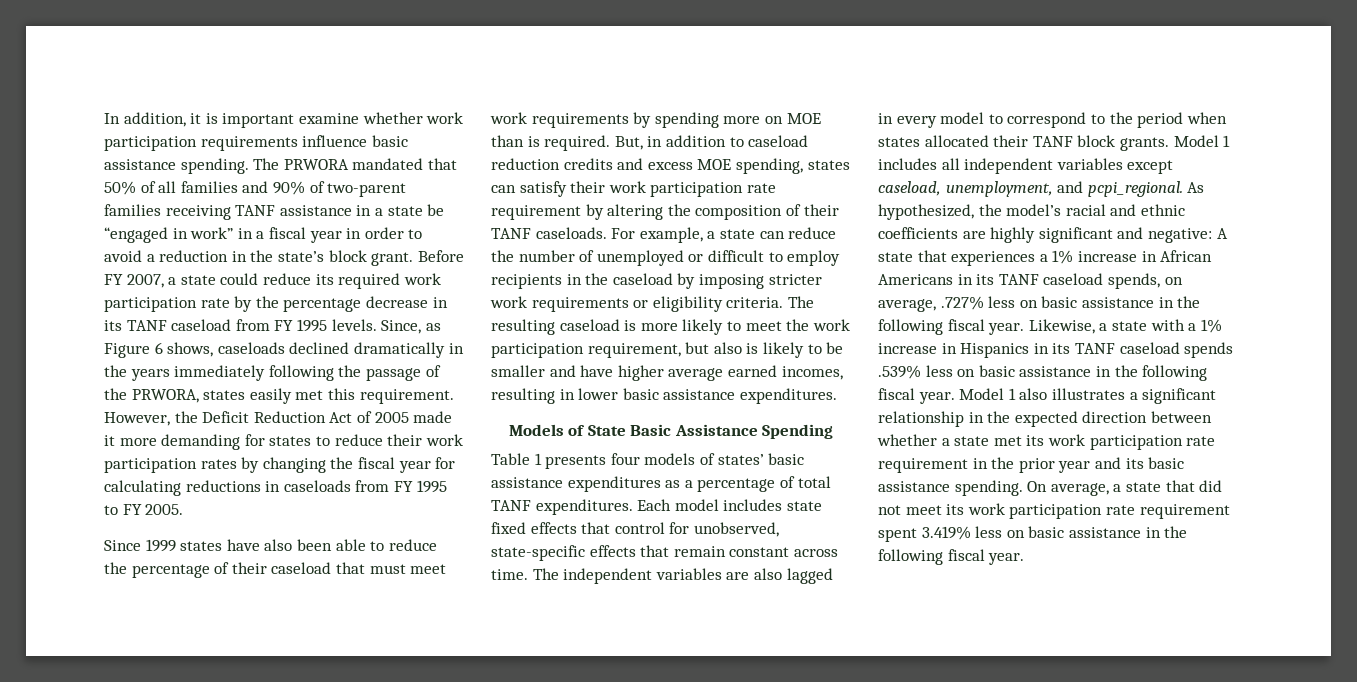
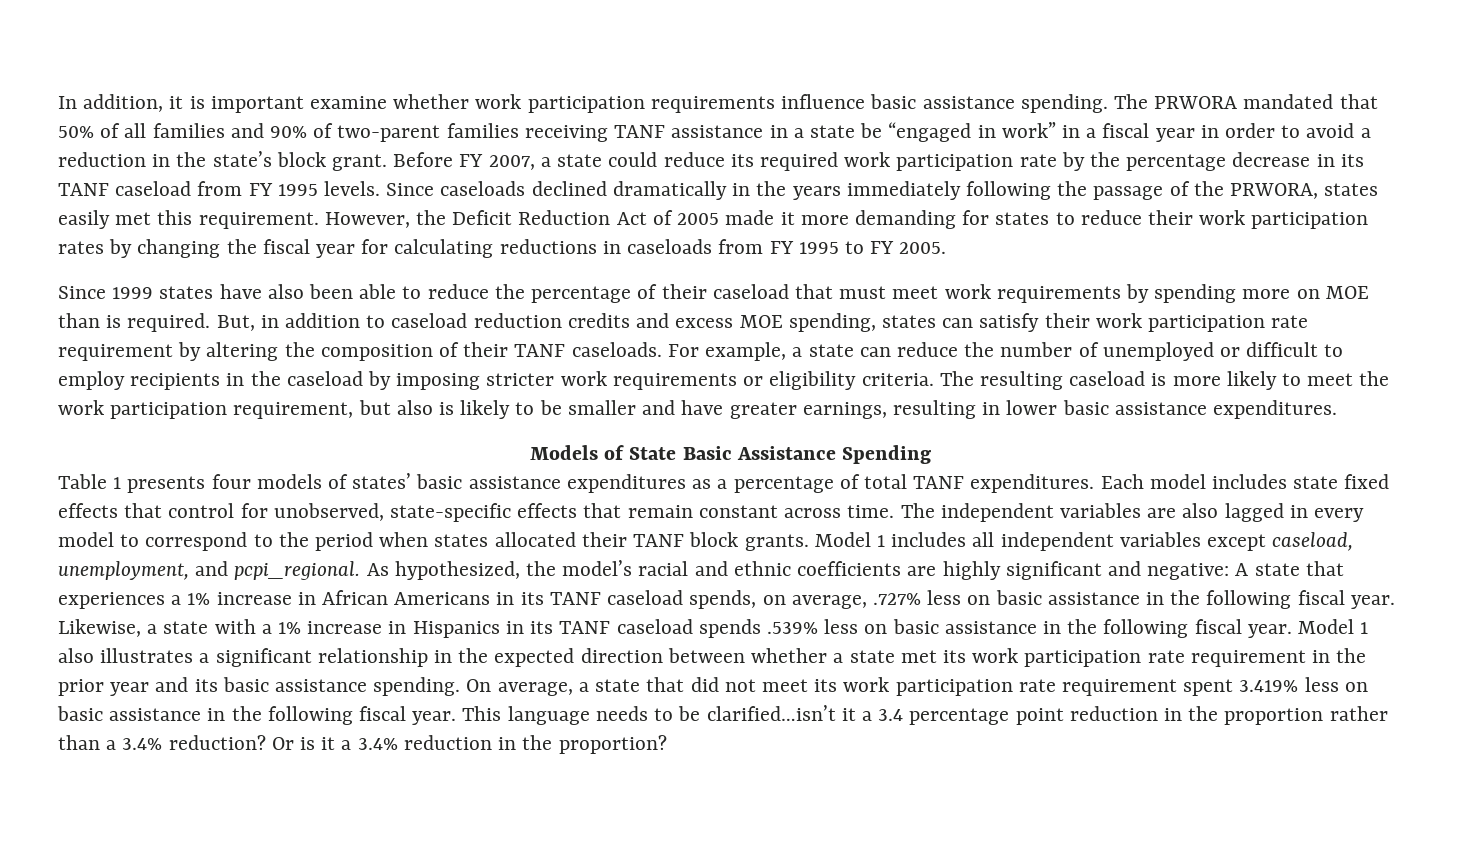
- Since, as Figure 6 shows, caseloads declined dramatically in the years immediately following the passage of the PRWORA, states easily met this requirement.
+ Since caseloads declined dramatically in the years immediately following the passage of the PRWORA, states easily met this requirement.
- The resulting caseload is more likely to meet the work participation requirement, but also is likely to be smaller and have higher average earned incomes, resulting in lower basic assistance expenditures.
+ The resulting caseload is more likely to meet the work participation requirement, but also is likely to be smaller and have greater earnings, resulting in lower basic assistance expenditures.
+ This language needs to be clarified…isn’t it a 3.4 percentage point reduction in the proportion rather than a 3.4% reduction? Or is it a 3.4% reduction in the proportion?

